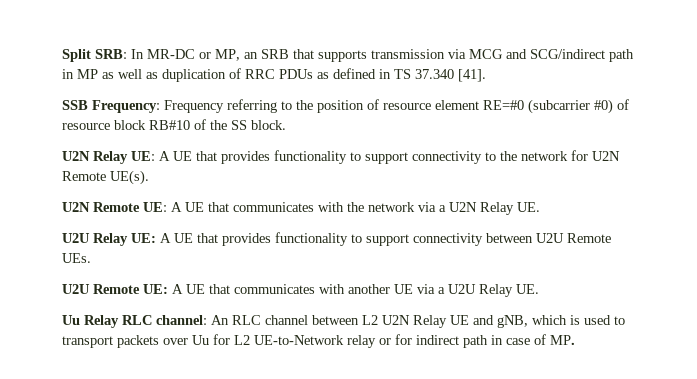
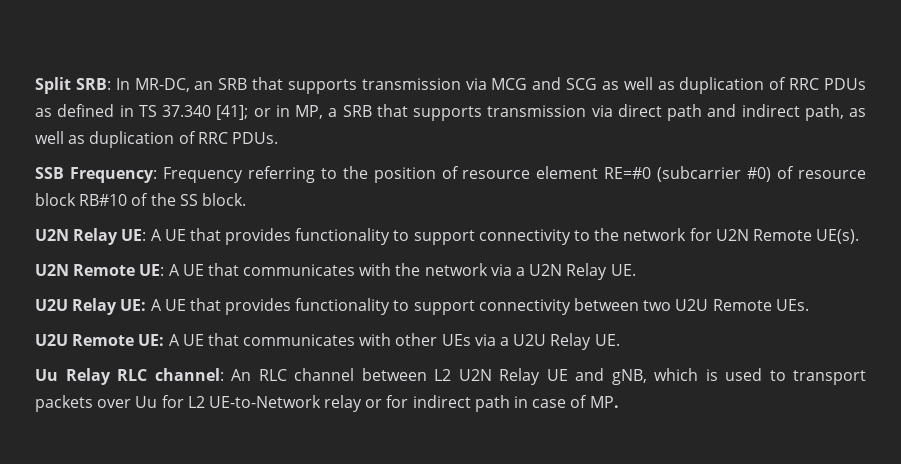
- Split SRB: In MR-DC or MP, an SRB that supports transmission via MCG and SCG/indirect path in MP as well as duplication of RRC PDUs as defined in TS 37.340 [41].
+ Split SRB: In MR-DC, an SRB that supports transmission via MCG and SCG as well as duplication of RRC PDUs as defined in TS 37.340 [41]; or in MP, a SRB that supports transmission via direct path and indirect path, as well as duplication of RRC PDUs.
- U2U Relay UE: A UE that provides functionality to support connectivity between U2U Remote UEs.
+ U2U Relay UE: A UE that provides functionality to support connectivity between two U2U Remote UEs.
- U2U Remote UE: A UE that communicates with another UE via a U2U Relay UE.
+ U2U Remote UE: A UE that communicates with other UEs via a U2U Relay UE.

